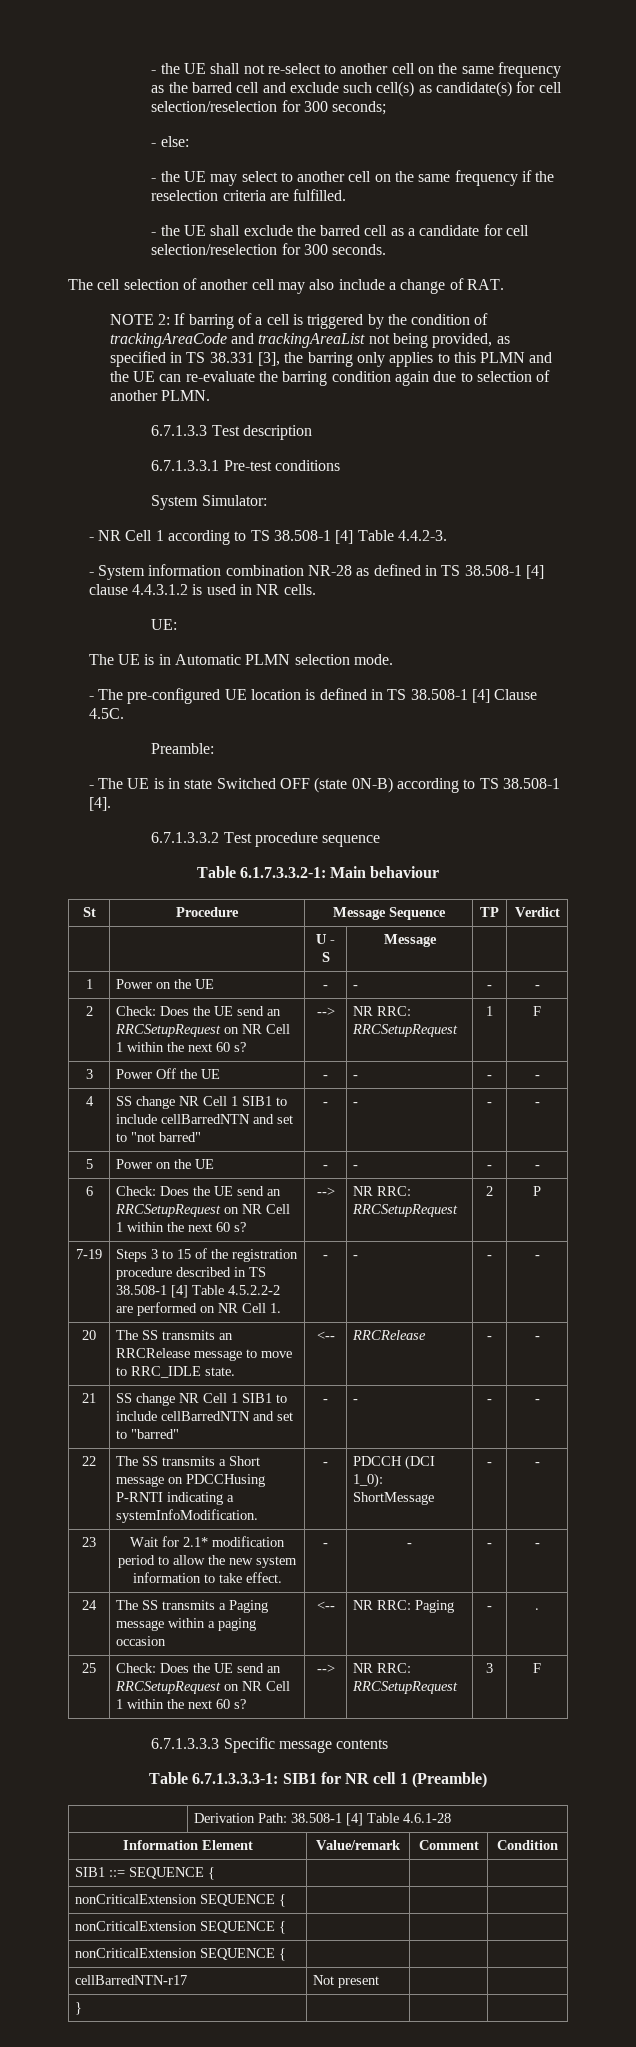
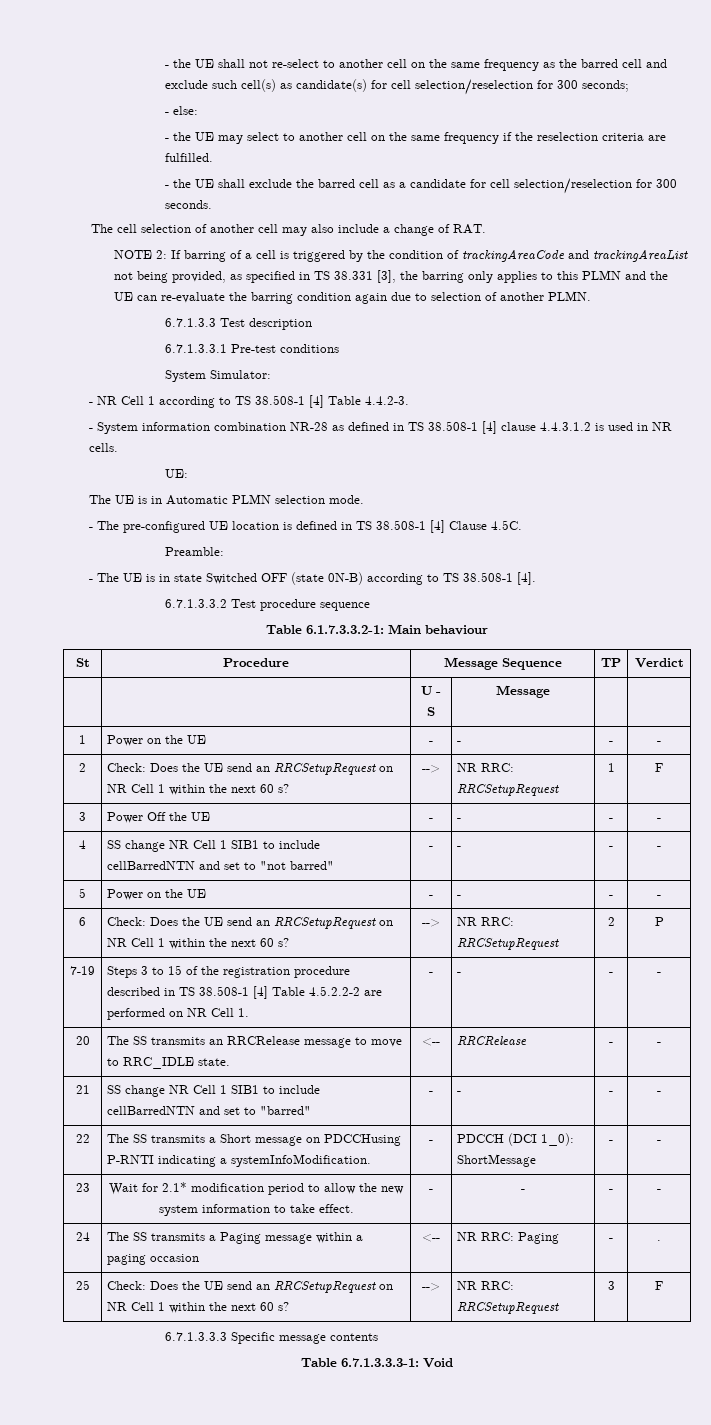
- Table 6.7.1.3.3.3-1: SIB1 for NR cell 1 (Preamble)
- | Derivation Path: 38.508-1 [4] Table 4.6.1-28
- Information Element | Value/remark | Comment | Condition
- SIB1 ::= SEQUENCE { | | |
- nonCriticalExtension SEQUENCE { | | |
- nonCriticalExtension SEQUENCE { | | |
- nonCriticalExtension SEQUENCE { | | |
- cellBarredNTN-r17 | Not present | |
- } | | |
+ Table 6.7.1.3.3.3-1: Void

